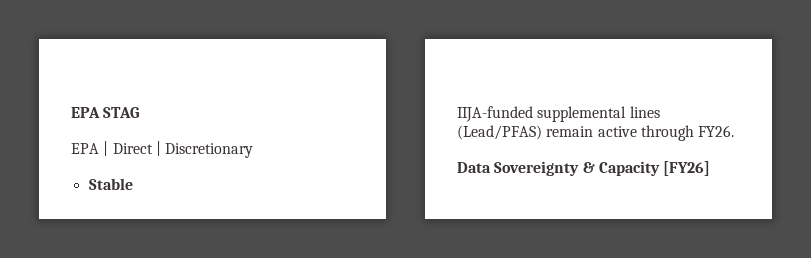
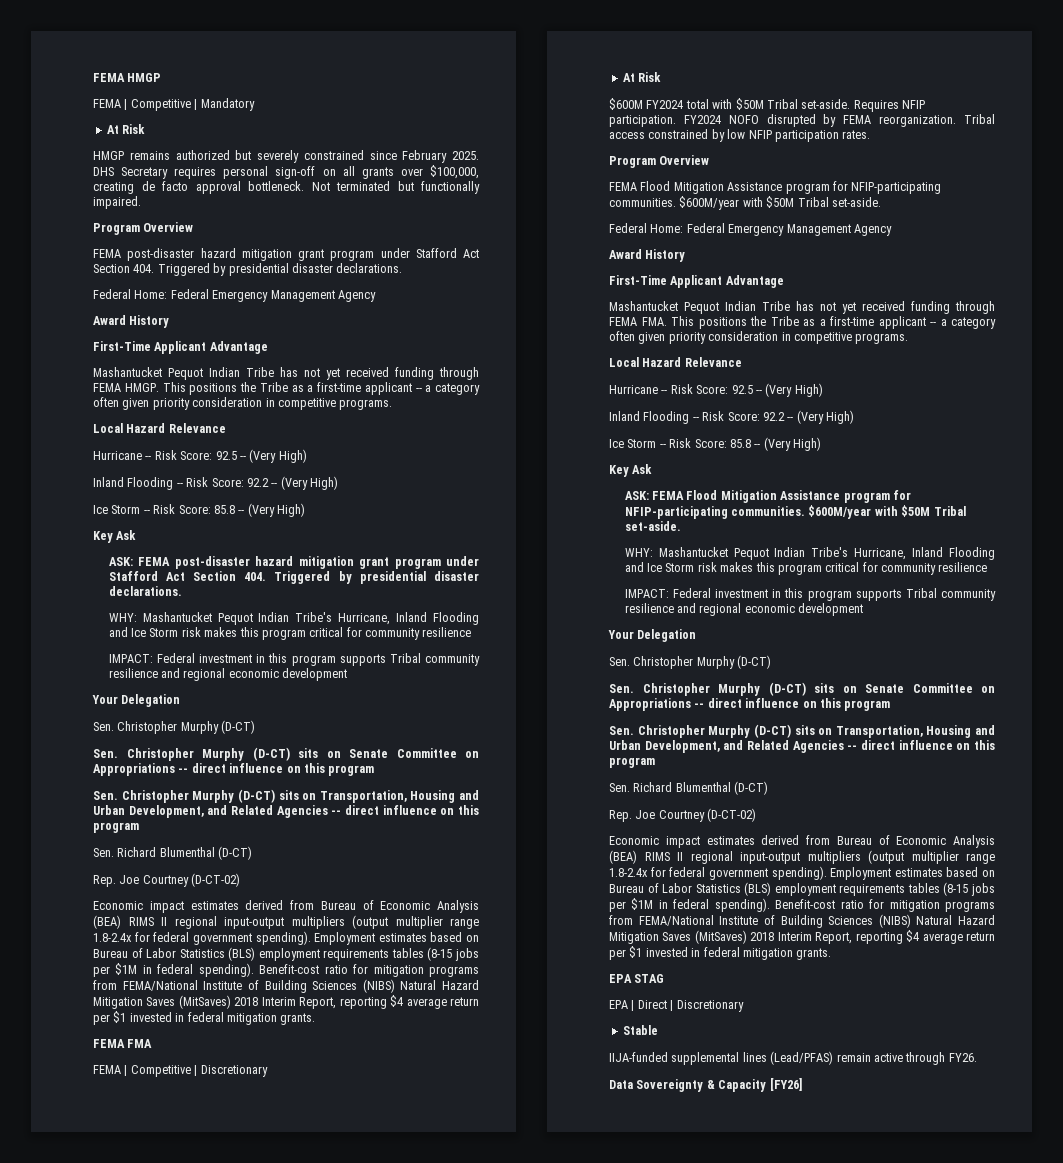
+ FEMA HMGP
+ FEMA | Competitive | Mandatory
+ At Risk
+ HMGP remains authorized but severely constrained since February 2025. DHS Secretary requires personal sign-off on all grants over $100,000, creating de facto approval bottleneck. Not terminated but functionally impaired.
+ Program Overview
+ FEMA post-disaster hazard mitigation grant program under Stafford Act Section 404. Triggered by presidential disaster declarations.
+ Federal Home: Federal Emergency Management Agency
+ Award History
+ First-Time Applicant Advantage
+ Mashantucket Pequot Indian Tribe has not yet received funding through FEMA HMGP. This positions the Tribe as a first-time applicant -- a category often given priority consideration in competitive programs.
+ Local Hazard Relevance
+ Hurricane -- Risk Score: 92.5 -- (Very High)
+ Inland Flooding -- Risk Score: 92.2 -- (Very High)
+ Ice Storm -- Risk Score: 85.8 -- (Very High)
+ Key Ask
+ ASK: FEMA post-disaster hazard mitigation grant program under Stafford Act Section 404. Triggered by presidential disaster declarations.
+ WHY: Mashantucket Pequot Indian Tribe's Hurricane, Inland Flooding and Ice Storm risk makes this program critical for community resilience
+ IMPACT: Federal investment in this program supports Tribal community resilience and regional economic development
+ Your Delegation
+ Sen. Christopher Murphy (D-CT)
+ Sen. Christopher Murphy (D-CT) sits on Senate Committee on Appropriations -- direct influence on this program
+ Sen. Christopher Murphy (D-CT) sits on Transportation, Housing and Urban Development, and Related Agencies -- direct influence on this program
+ Sen. Richard Blumenthal (D-CT)
+ Rep. Joe Courtney (D-CT-02)
+ Economic impact estimates derived from Bureau of Economic Analysis (BEA) RIMS II regional input-output multipliers (output multiplier range 1.8-2.4x for federal government spending). Employment estimates based on Bureau of Labor Statistics (BLS) employment requirements tables (8-15 jobs per $1M in federal spending). Benefit-cost ratio for mitigation programs from FEMA/National Institute of Building Sciences (NIBS) Natural Hazard Mitigation Saves (MitSaves) 2018 Interim Report, reporting $4 average return per $1 invested in federal mitigation grants.
+ FEMA FMA
+ FEMA | Competitive | Discretionary
+ At Risk
+ $600M FY2024 total with $50M Tribal set-aside. Requires NFIP participation. FY2024 NOFO disrupted by FEMA reorganization. Tribal access constrained by low NFIP participation rates.
+ Program Overview
+ FEMA Flood Mitigation Assistance program for NFIP-participating communities. $600M/year with $50M Tribal set-aside.
+ Federal Home: Federal Emergency Management Agency
+ Award History
+ First-Time Applicant Advantage
+ Mashantucket Pequot Indian Tribe has not yet received funding through FEMA FMA. This positions the Tribe as a first-time applicant -- a category often given priority consideration in competitive programs.
+ Local Hazard Relevance
+ Hurricane -- Risk Score: 92.5 -- (Very High)
+ Inland Flooding -- Risk Score: 92.2 -- (Very High)
+ Ice Storm -- Risk Score: 85.8 -- (Very High)
+ Key Ask
+ ASK: FEMA Flood Mitigation Assistance program for NFIP-participating communities. $600M/year with $50M Tribal set-aside.
+ WHY: Mashantucket Pequot Indian Tribe's Hurricane, Inland Flooding and Ice Storm risk makes this program critical for community resilience
+ IMPACT: Federal investment in this program supports Tribal community resilience and regional economic development
+ Your Delegation
+ Sen. Christopher Murphy (D-CT)
+ Sen. Christopher Murphy (D-CT) sits on Senate Committee on Appropriations -- direct influence on this program
+ Sen. Christopher Murphy (D-CT) sits on Transportation, Housing and Urban Development, and Related Agencies -- direct influence on this program
+ Sen. Richard Blumenthal (D-CT)
+ Rep. Joe Courtney (D-CT-02)
+ Economic impact estimates derived from Bureau of Economic Analysis (BEA) RIMS II regional input-output multipliers (output multiplier range 1.8-2.4x for federal government spending). Employment estimates based on Bureau of Labor Statistics (BLS) employment requirements tables (8-15 jobs per $1M in federal spending). Benefit-cost ratio for mitigation programs from FEMA/National Institute of Building Sciences (NIBS) Natural Hazard Mitigation Saves (MitSaves) 2018 Interim Report, reporting $4 average return per $1 invested in federal mitigation grants.

